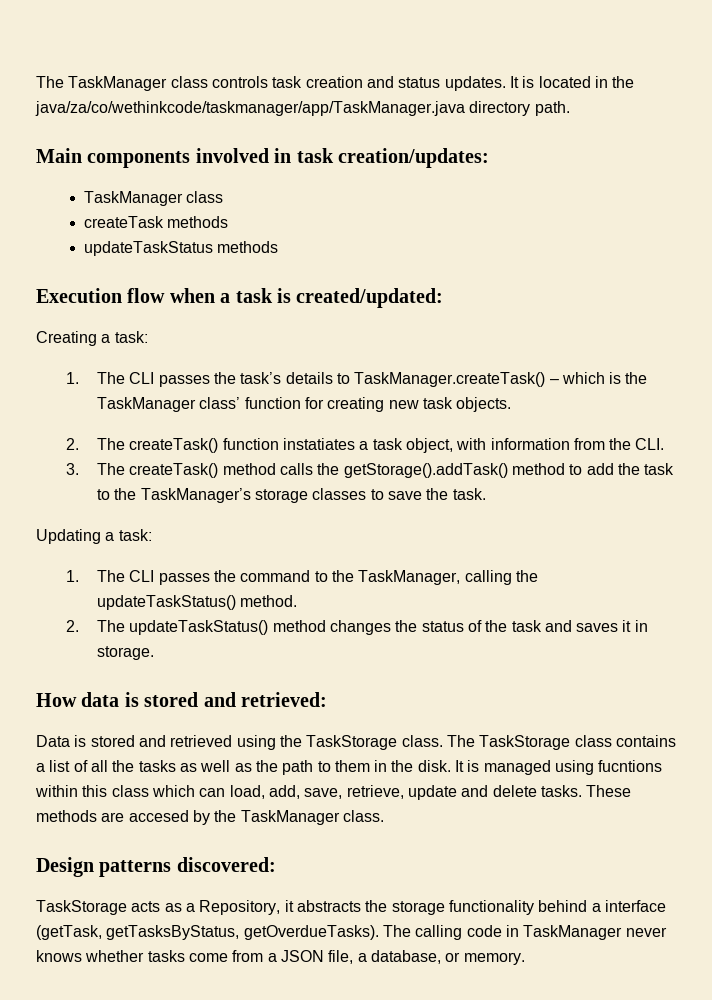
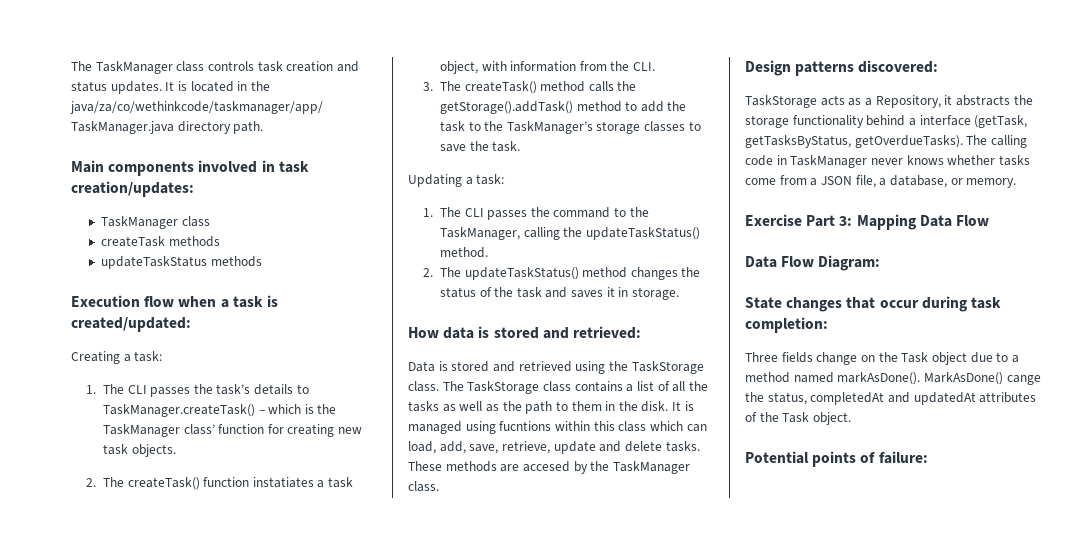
+ Exercise Part 3: Mapping Data Flow
+ Data Flow Diagram:
+ State changes that occur during task completion:
+ Three fields change on the Task object due to a method named markAsDone(). MarkAsDone() cange the status, completedAt and updatedAt attributes of the Task object.
+ Potential points of failure:

